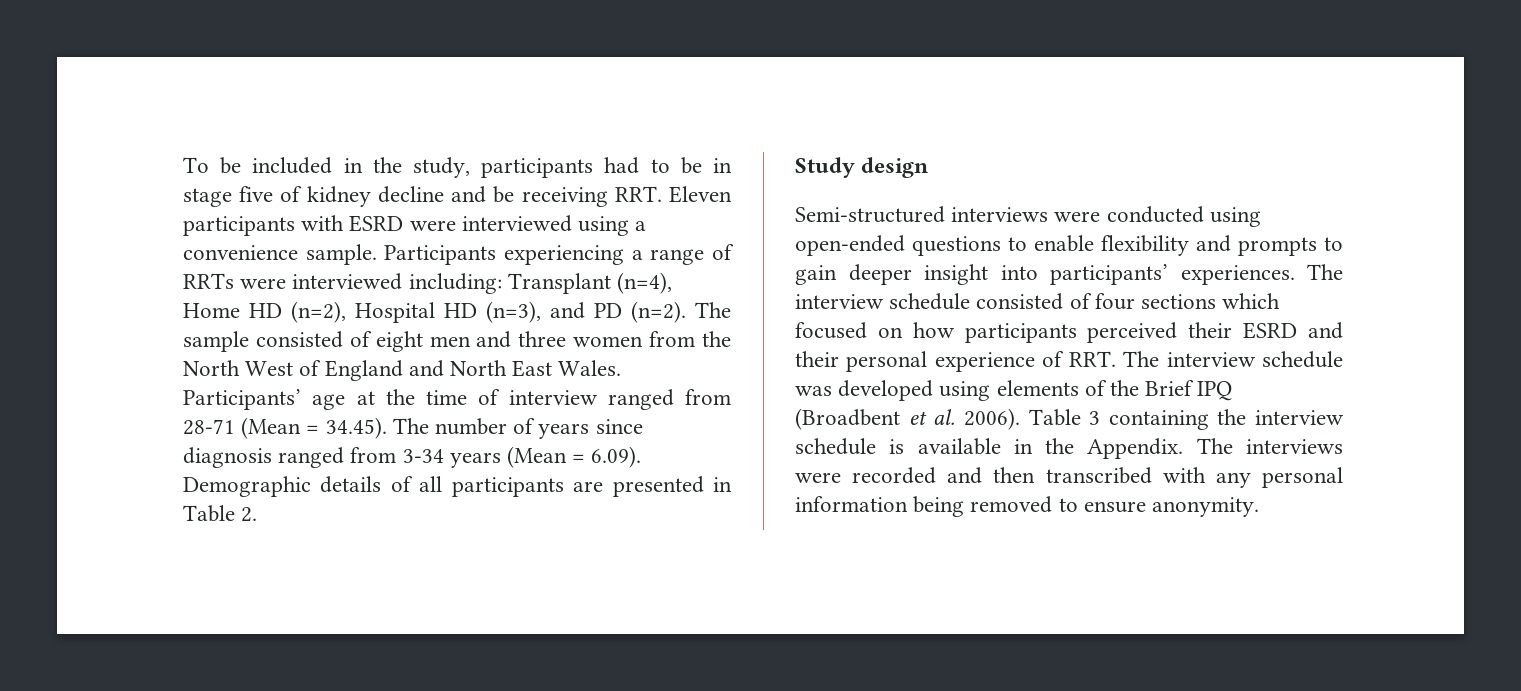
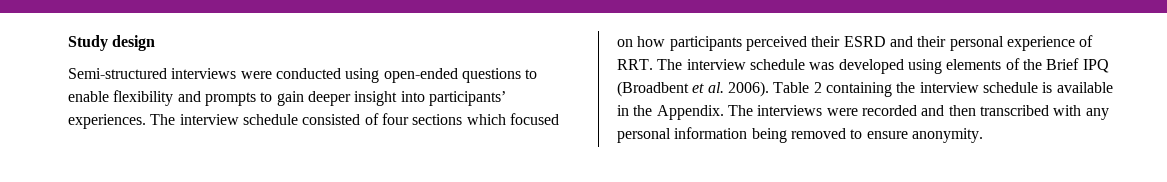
- To be included in the study, participants had to be in stage five of kidney decline and be receiving RRT. Eleven participants with ESRD were interviewed using a convenience sample. Participants experiencing a range of RRTs were interviewed including: Transplant (n=4), Home HD (n=2), Hospital HD (n=3), and PD (n=2). The sample consisted of eight men and three women from the North West of England and North East Wales. Participants’ age at the time of interview ranged from 28-71 (Mean = 34.45). The number of years since diagnosis ranged from 3-34 years (Mean = 6.09). Demographic details of all participants are presented in Table 2.
- Table 3 containing the interview schedule is available in the Appendix.
+ Table 2 containing the interview schedule is available in the Appendix.

